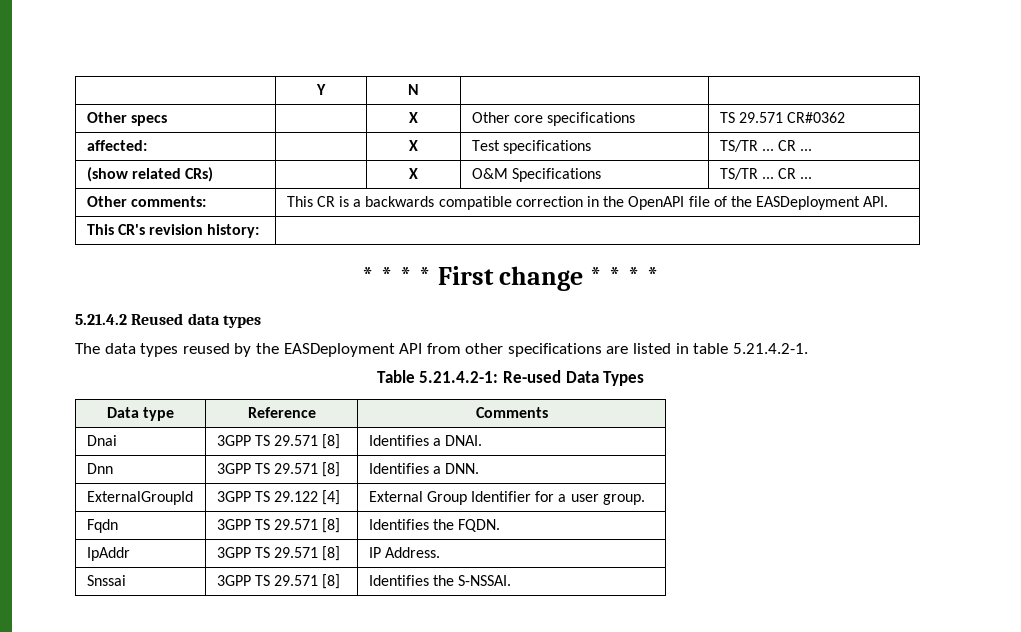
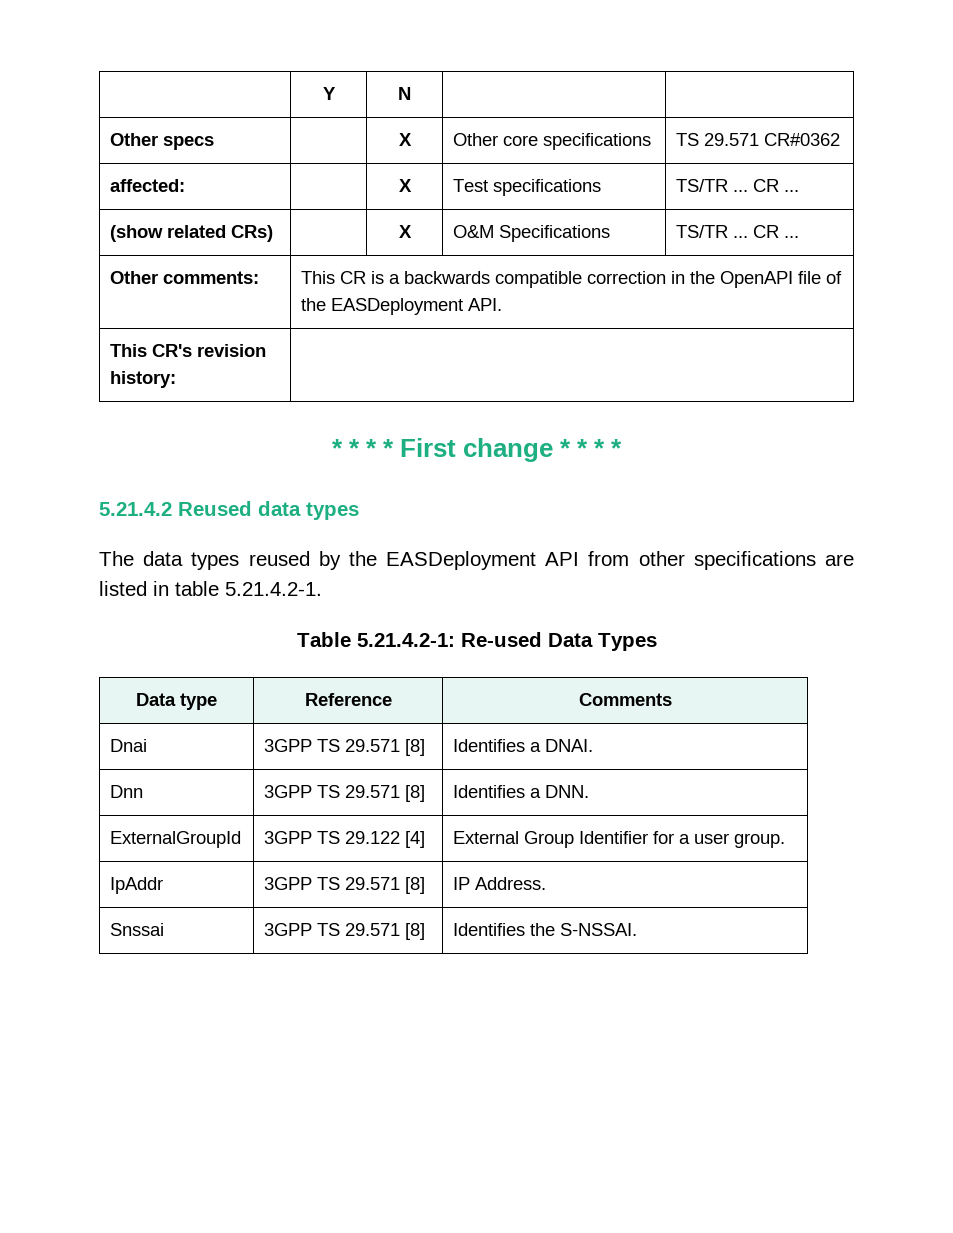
- Fqdn | 3GPP TS 29.571 [8] | Identifies the FQDN.

